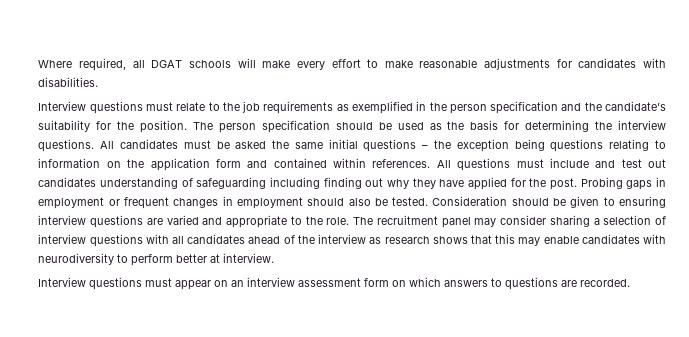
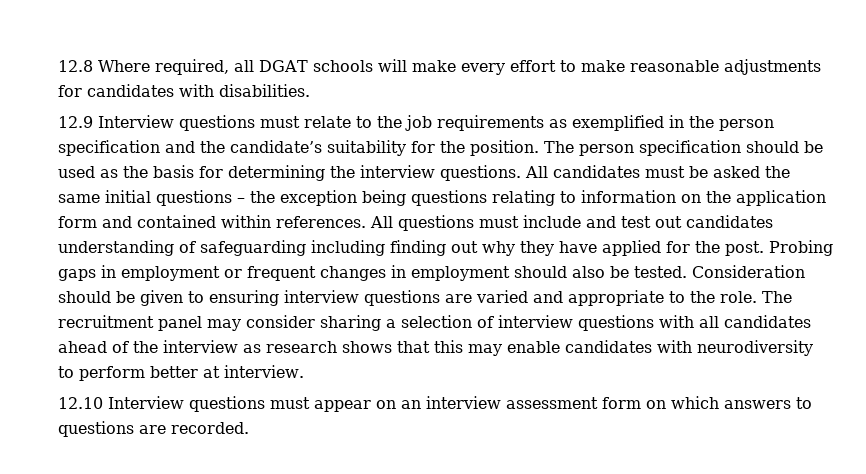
- Where required, all DGAT schools will make every effort to make reasonable adjustments for candidates with disabilities.
+ 12.8 Where required, all DGAT schools will make every effort to make reasonable adjustments for candidates with disabilities.
- Interview questions must relate to the job requirements as exemplified in the person specification and the candidate’s suitability for the position.
+ 12.9 Interview questions must relate to the job requirements as exemplified in the person specification and the candidate’s suitability for the position.
- Interview questions must appear on an interview assessment form on which answers to questions are recorded.
+ 12.10 Interview questions must appear on an interview assessment form on which answers to questions are recorded.

